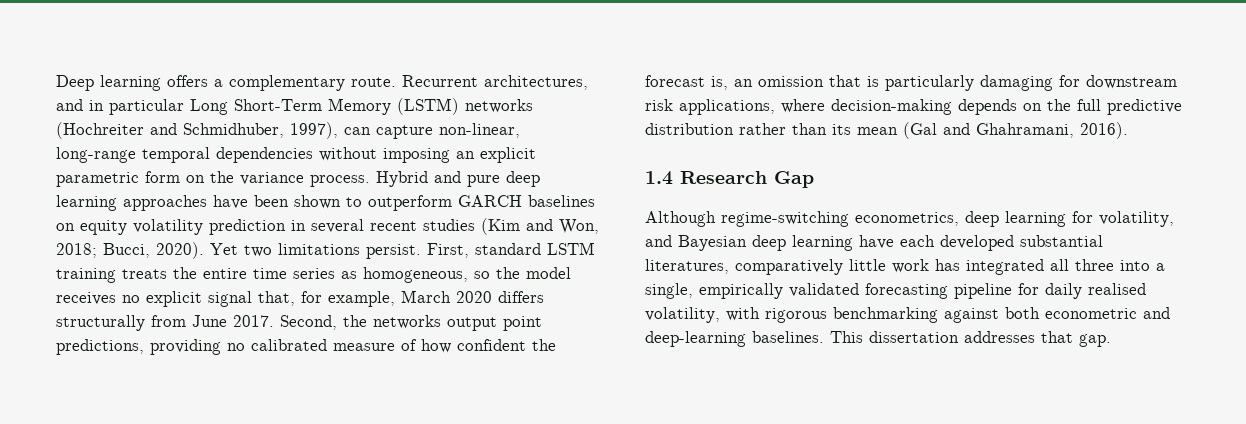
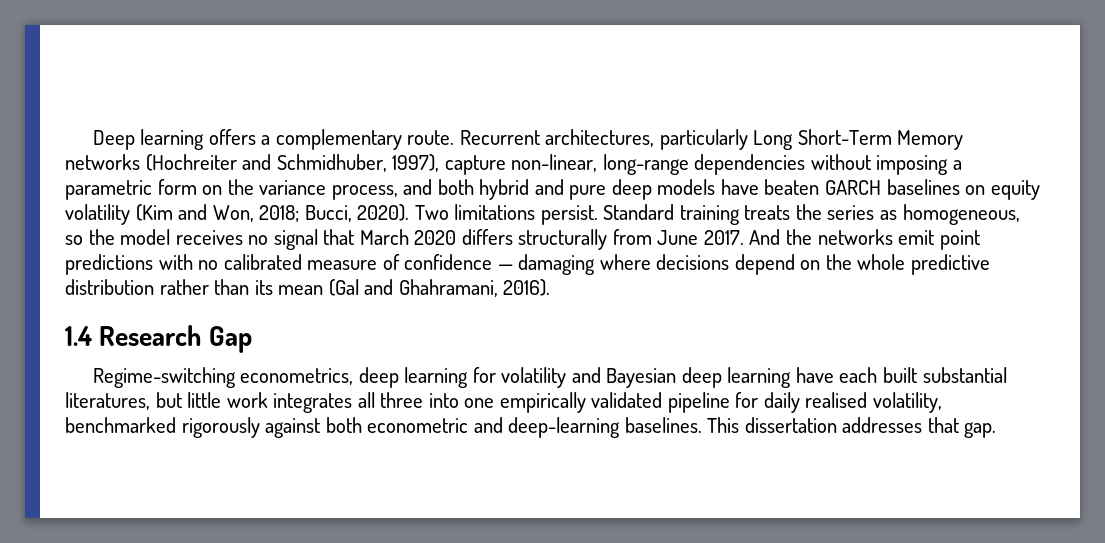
- Recurrent architectures, and in particular Long Short-Term Memory (LSTM) networks (Hochreiter and Schmidhuber, 1997), can capture non-linear, long-range temporal dependencies without imposing an explicit parametric form on the variance process. Hybrid and pure deep learning approaches have been shown to outperform GARCH baselines on equity volatility prediction in several recent studies (Kim and Won, 2018; Bucci, 2020).
+ Recurrent architectures, particularly Long Short-Term Memory networks (Hochreiter and Schmidhuber, 1997), capture non-linear, long-range dependencies without imposing a parametric form on the variance process, and both hybrid and pure deep models have beaten GARCH baselines on equity volatility (Kim and Won, 2018; Bucci, 2020).
- Yet two limitations persist. First, standard LSTM training treats the entire time series as homogeneous, so the model receives no explicit signal that, for example, March 2020 differs structurally from June 2017.
+ Two limitations persist. Standard training treats the series as homogeneous, so the model receives no signal that March 2020 differs structurally from June 2017.
- Second, the networks output point predictions, providing no calibrated measure of how confident the forecast is, an omission that is particularly damaging for downstream risk applications, where decision-making depends on the full predictive distribution rather than its mean (Gal and Ghahramani, 2016).
+ And the networks emit point predictions with no calibrated measure of confidence — damaging where decisions depend on the whole predictive distribution rather than its mean (Gal and Ghahramani, 2016).
- Although regime-switching econometrics, deep learning for volatility, and Bayesian deep learning have each developed substantial literatures, comparatively little work has integrated all three into a single, empirically validated forecasting pipeline for daily realised volatility, with rigorous benchmarking against both econometric and deep-learning baselines.
+ Regime-switching econometrics, deep learning for volatility and Bayesian deep learning have each built substantial literatures, but little work integrates all three into one empirically validated pipeline for daily realised volatility, benchmarked rigorously against both econometric and deep-learning baselines.

